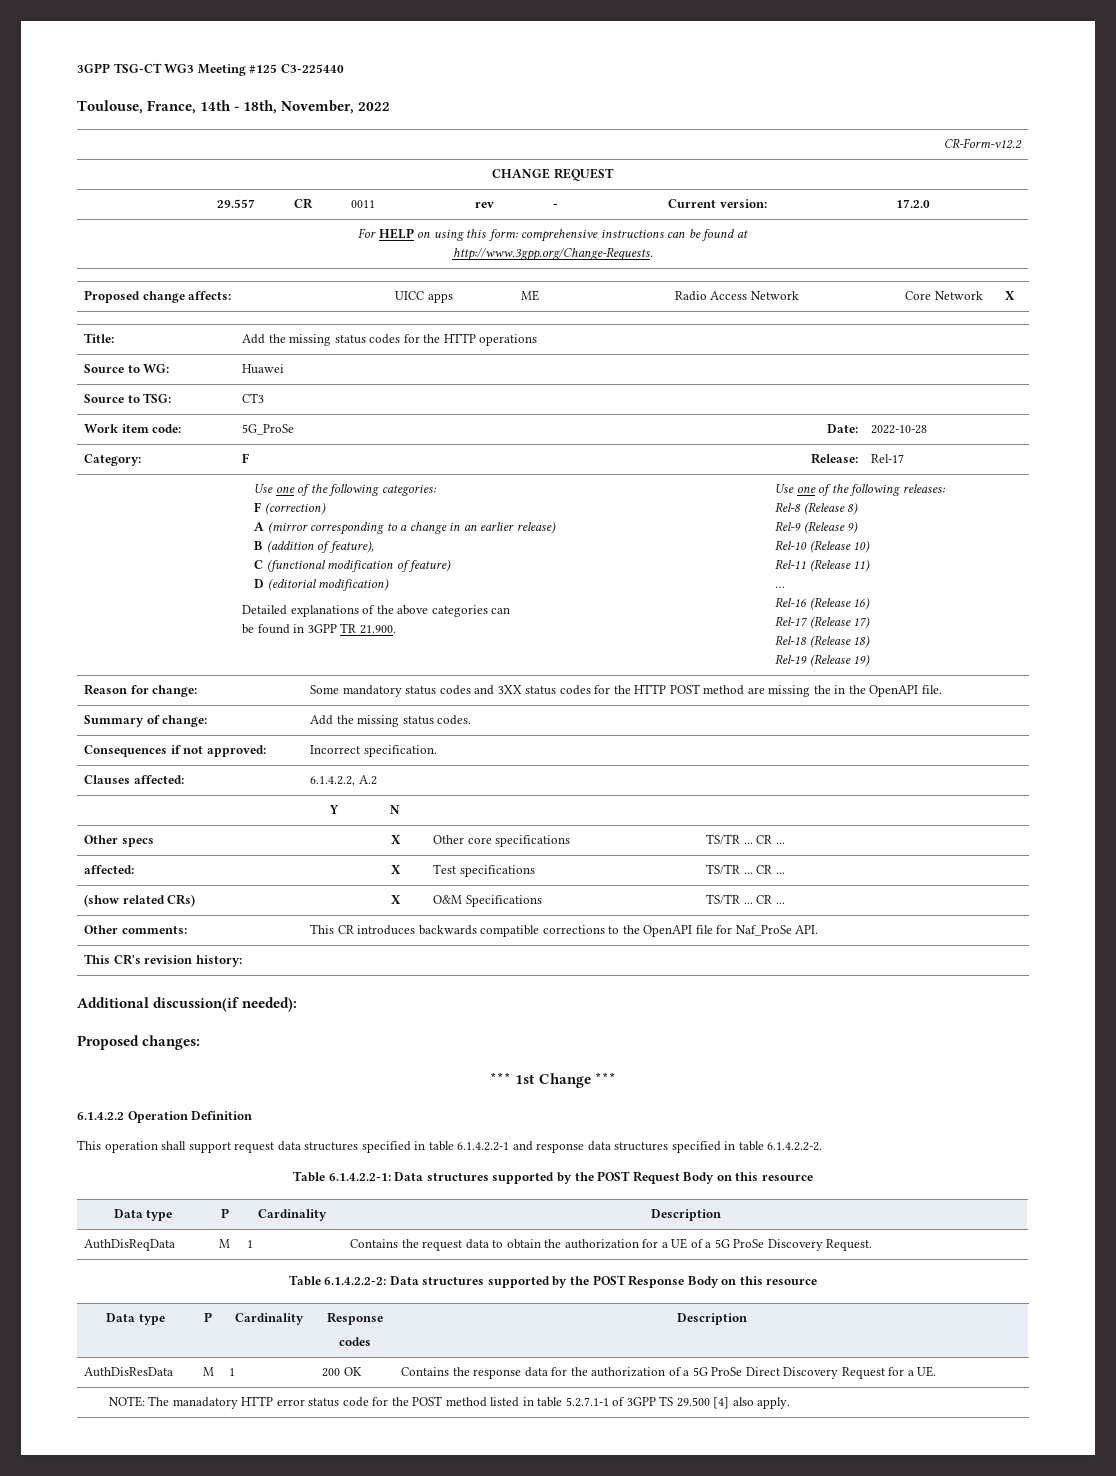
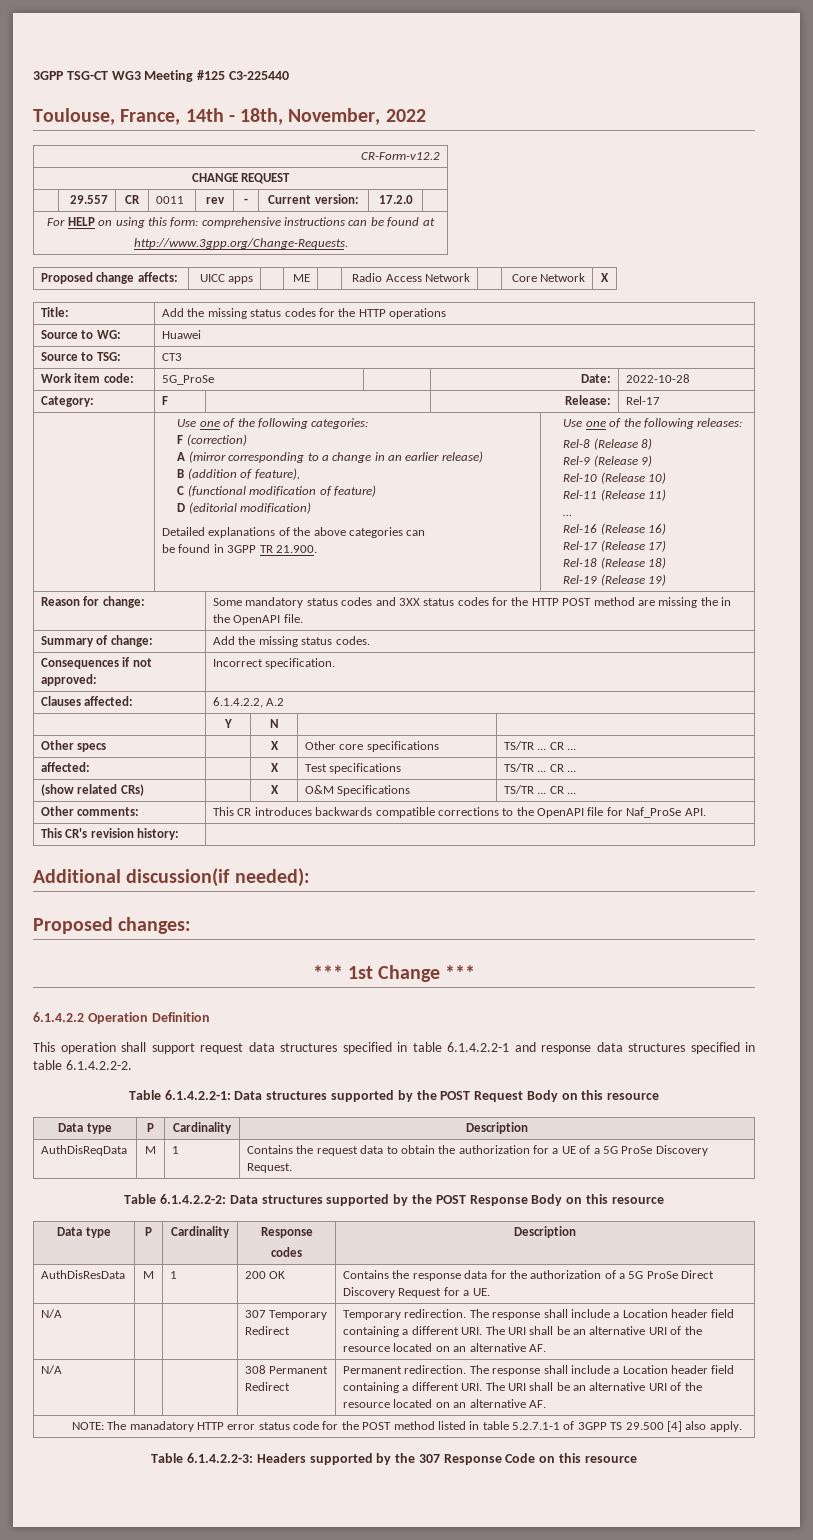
+ N/A | | | 307 Temporary Redirect | Temporary redirection. The response shall include a Location header field containing a different URI. The URI shall be an alternative URI of the resource located on an alternative AF.
+ N/A | | | 308 Permanent Redirect | Permanent redirection. The response shall include a Location header field containing a different URI. The URI shall be an alternative URI of the resource located on an alternative AF.
+ Table 6.1.4.2.2-3: Headers supported by the 307 Response Code on this resource

